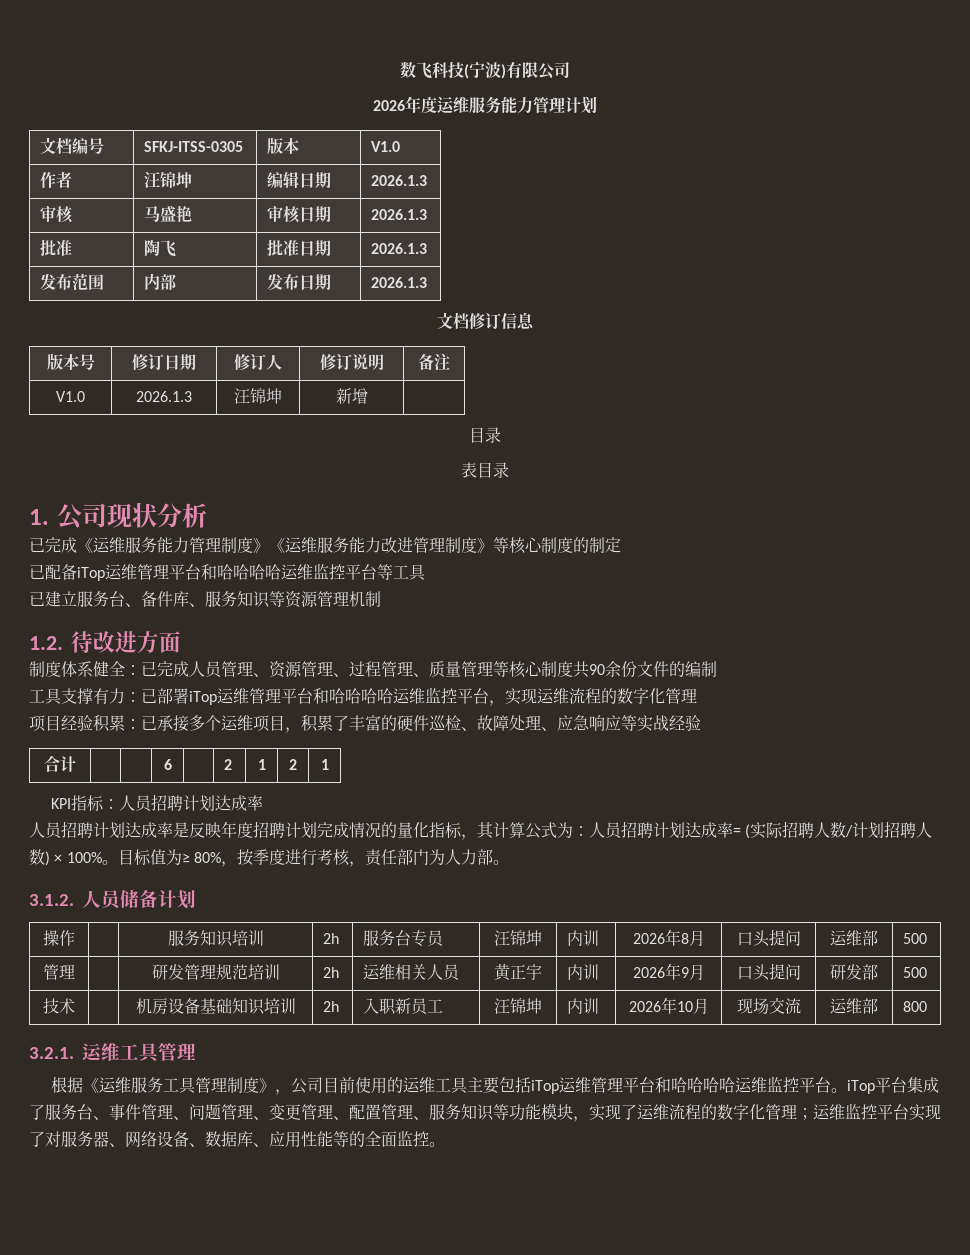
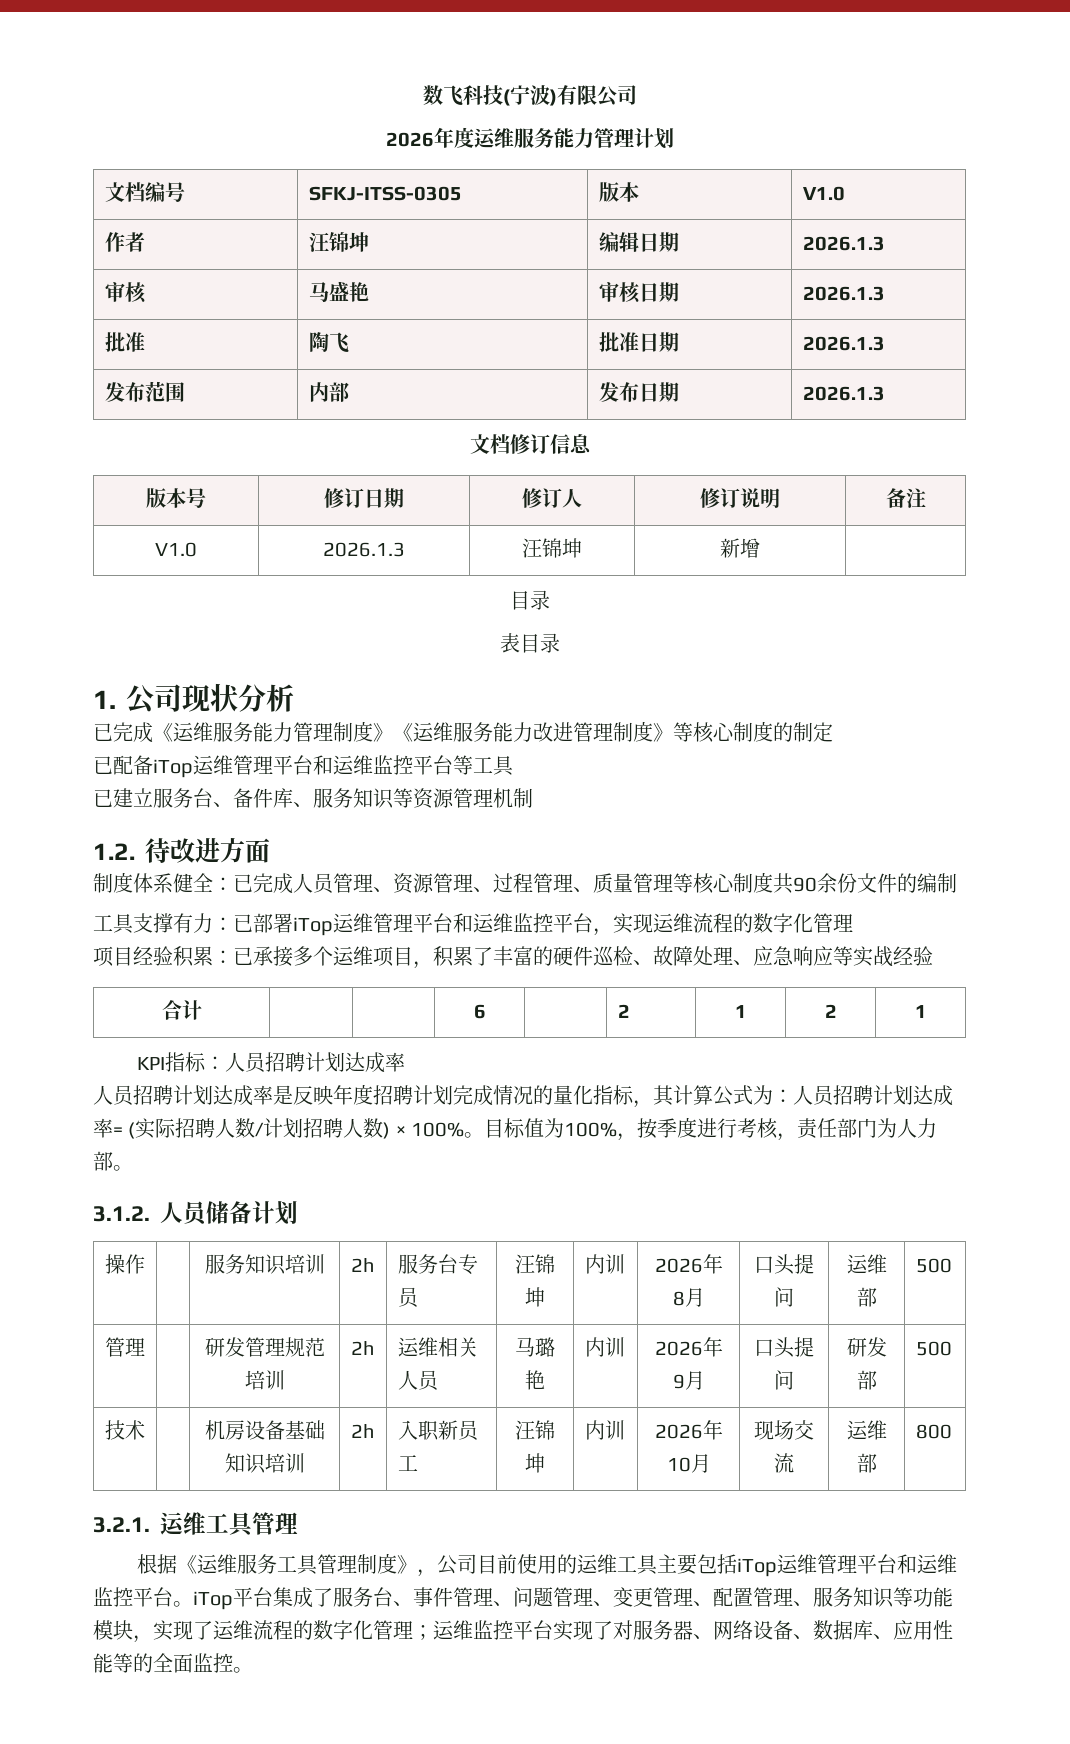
- 已配备iTop运维管理平台和哈哈哈哈运维监控平台等工具
+ 已配备iTop运维管理平台和运维监控平台等工具
- 工具支撑有力：已部署iTop运维管理平台和哈哈哈哈运维监控平台，实现运维流程的数字化管理
+ 工具支撑有力：已部署iTop运维管理平台和运维监控平台，实现运维流程的数字化管理
- 目标值为≥ 80%，按季度进行考核，责任部门为人力部。
+ 目标值为100%，按季度进行考核，责任部门为人力部。
- 管理 | | 研发管理规范培训 | 2h | 运维相关人员 | 黄正宇 | 内训 | 2026年9月 | 口头提问 | 研发部 | 500
+ 管理 | | 研发管理规范培训 | 2h | 运维相关人员 | 马璐艳 | 内训 | 2026年9月 | 口头提问 | 研发部 | 500
- 根据《运维服务工具管理制度》，公司目前使用的运维工具主要包括iTop运维管理平台和哈哈哈哈运维监控平台。iTop平台集成了服务台、事件管理、问题管理、变更管理、配置管理、服务知识等功能模块，实现了运维流程的数字化管理；
+ 根据《运维服务工具管理制度》，公司目前使用的运维工具主要包括iTop运维管理平台和运维监控平台。iTop平台集成了服务台、事件管理、问题管理、变更管理、配置管理、服务知识等功能模块，实现了运维流程的数字化管理；

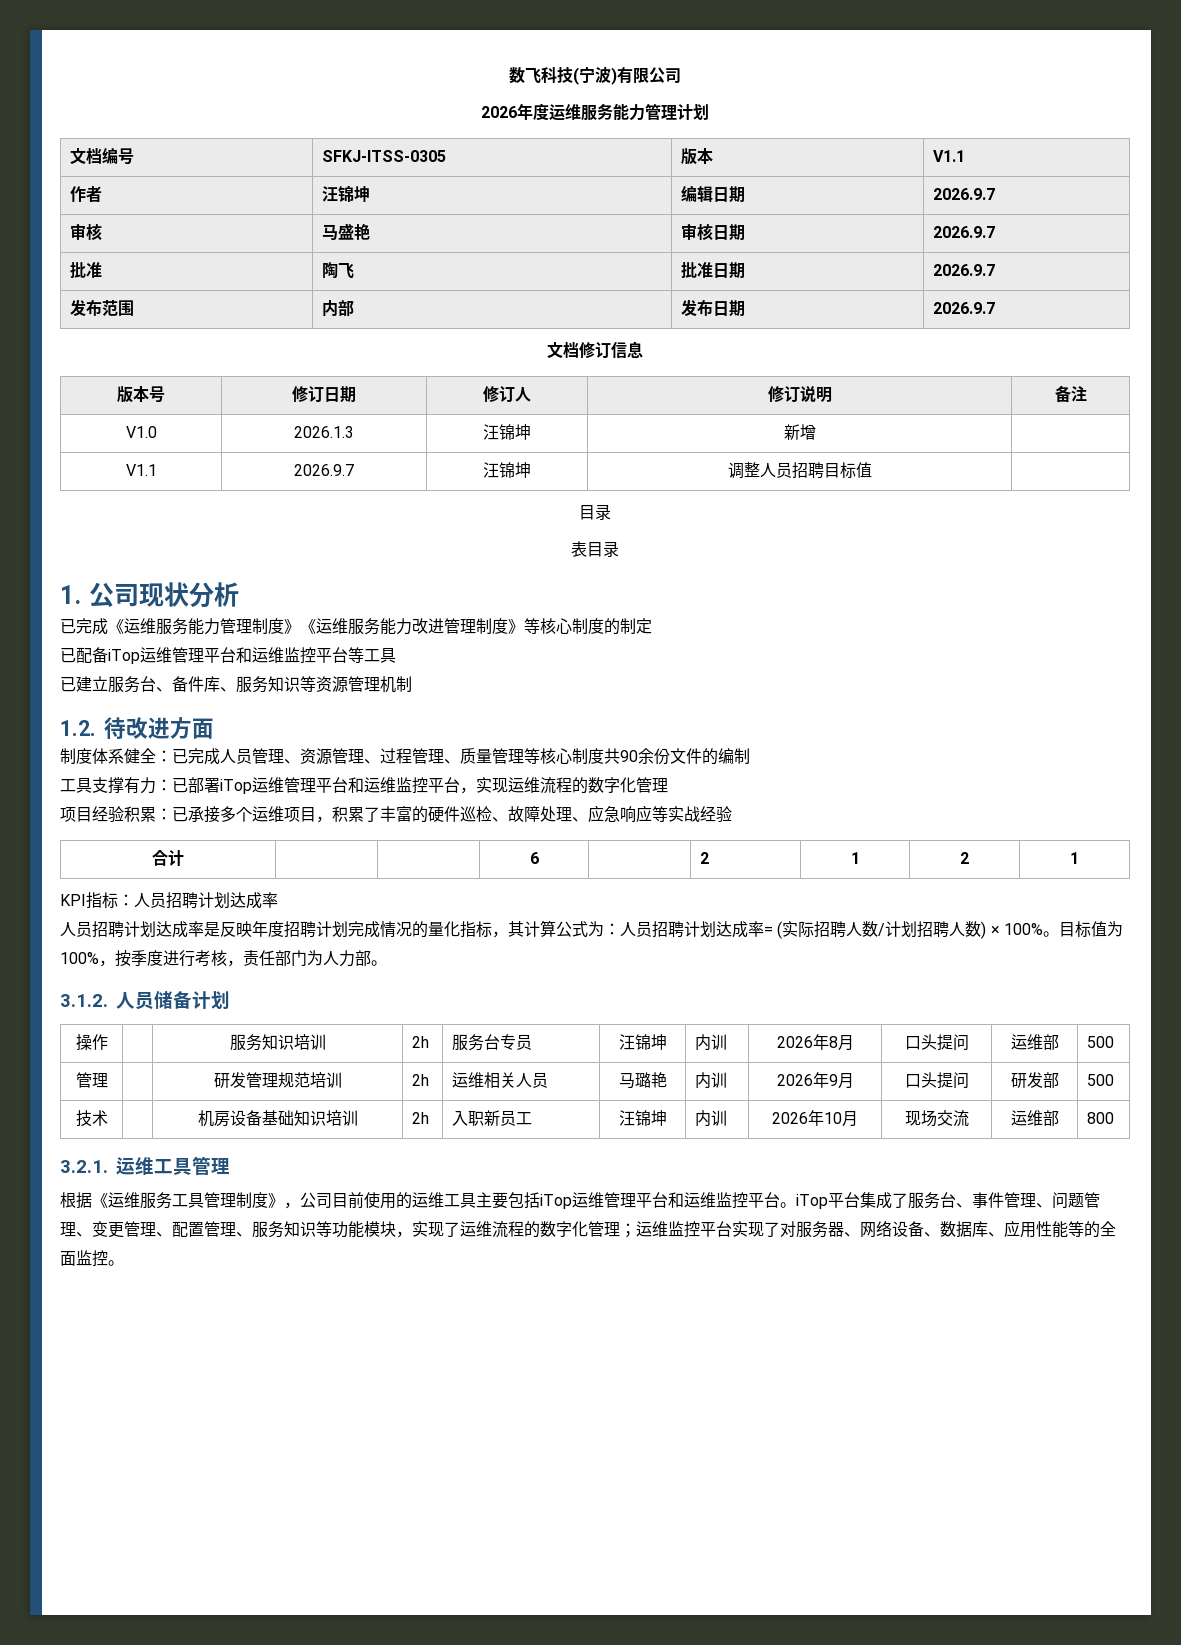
- 文档编号 | SFKJ-ITSS-0305 | 版本 | V1.0
+ 文档编号 | SFKJ-ITSS-0305 | 版本 | V1.1
- 作者 | 汪锦坤 | 编辑日期 | 2026.1.3
+ 作者 | 汪锦坤 | 编辑日期 | 2026.9.7
- 审核 | 马盛艳 | 审核日期 | 2026.1.3
+ 审核 | 马盛艳 | 审核日期 | 2026.9.7
- 批准 | 陶飞 | 批准日期 | 2026.1.3
+ 批准 | 陶飞 | 批准日期 | 2026.9.7
- 发布范围 | 内部 | 发布日期 | 2026.1.3
+ 发布范围 | 内部 | 发布日期 | 2026.9.7
+ V1.1 | 2026.9.7 | 汪锦坤 | 调整人员招聘目标值 |

